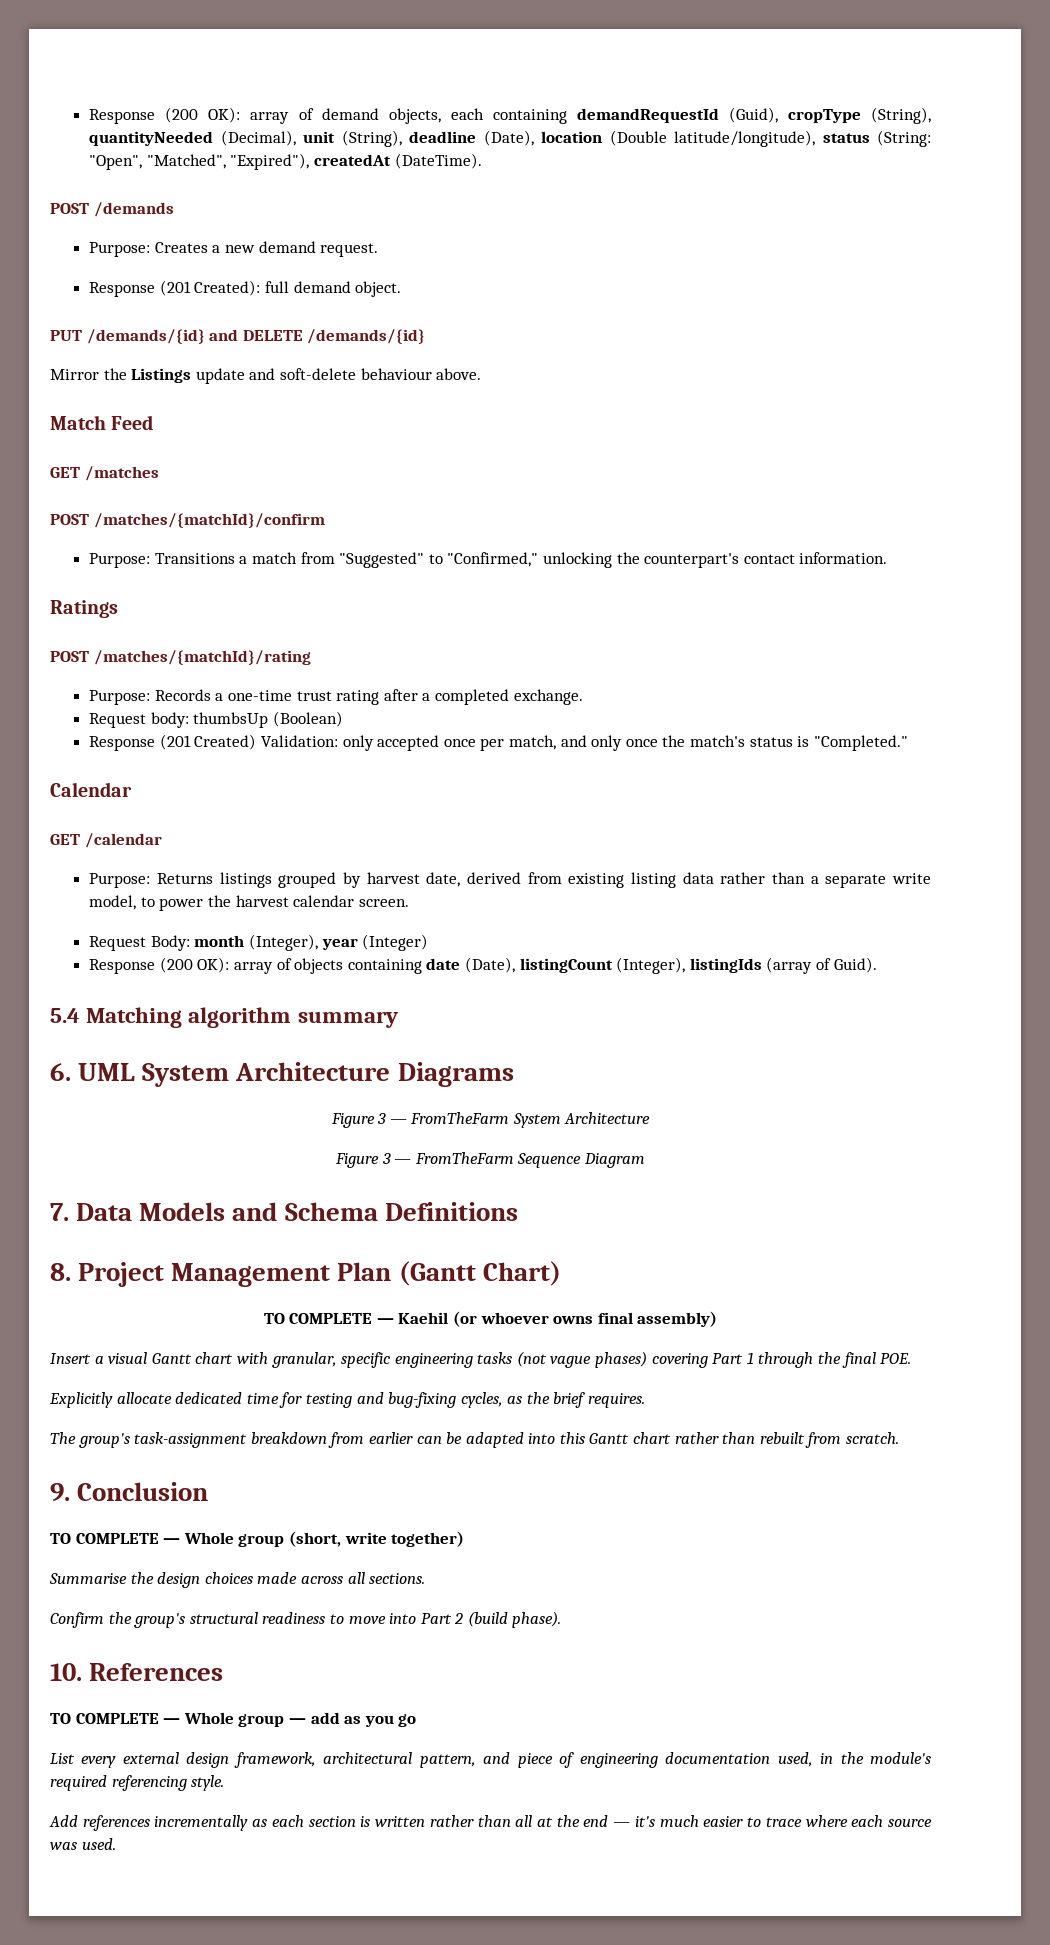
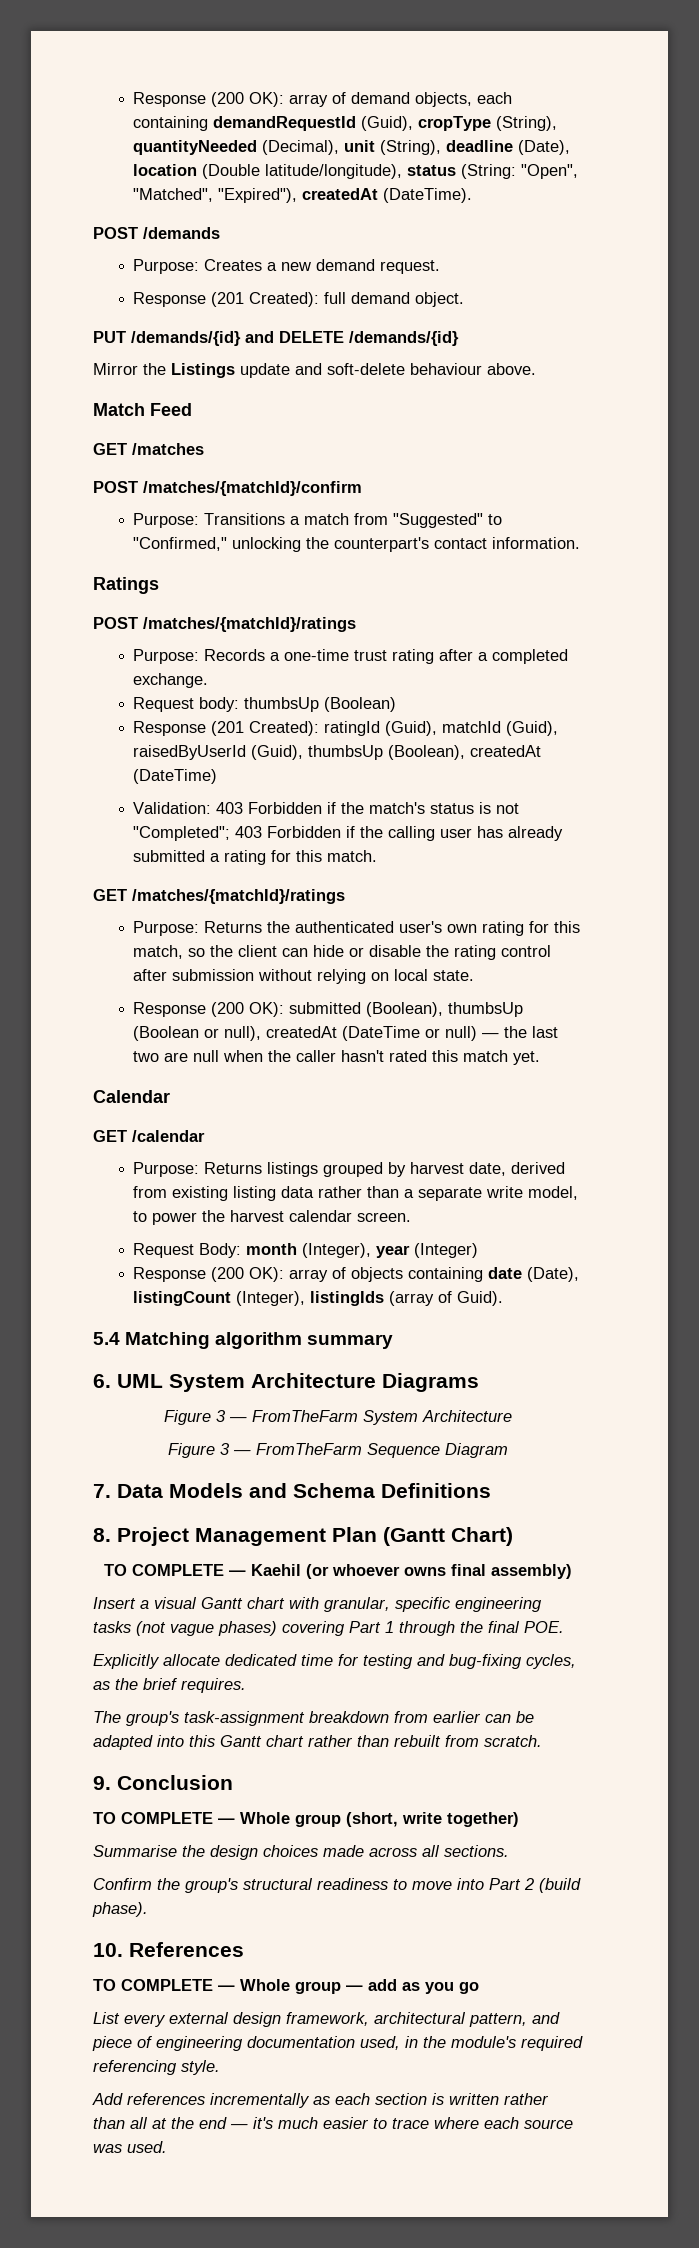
- POST /matches/{matchId}/rating
+ POST /matches/{matchId}/ratings
- Response (201 Created) Validation: only accepted once per match, and only once the match's status is "Completed."
+ Response (201 Created): ratingId (Guid), matchId (Guid), raisedByUserId (Guid), thumbsUp (Boolean), createdAt (DateTime)
+ Validation: 403 Forbidden if the match's status is not "Completed"; 403 Forbidden if the calling user has already submitted a rating for this match.
+ GET /matches/{matchId}/ratings
+ Purpose: Returns the authenticated user's own rating for this match, so the client can hide or disable the rating control after submission without relying on local state.
+ Response (200 OK): submitted (Boolean), thumbsUp (Boolean or null), createdAt (DateTime or null) — the last two are null when the caller hasn't rated this match yet.

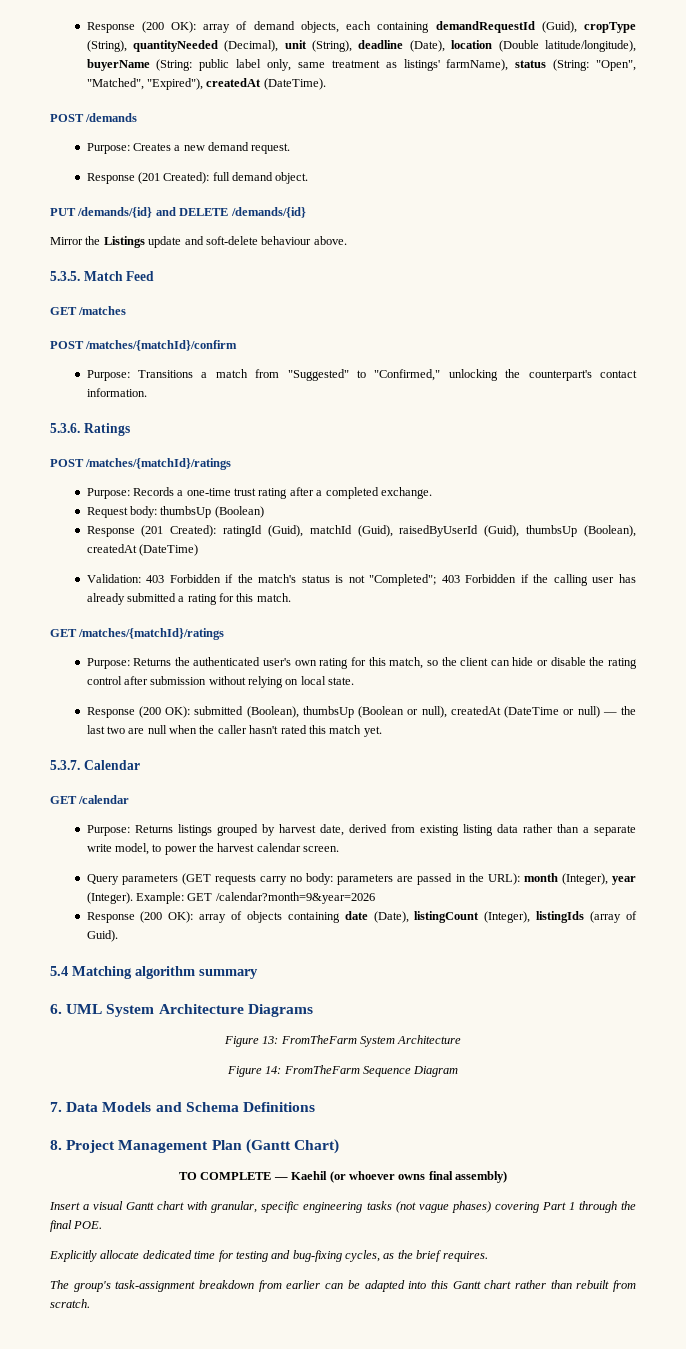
- Response (200 OK): array of demand objects, each containing demandRequestId (Guid), cropType (String), quantityNeeded (Decimal), unit (String), deadline (Date), location (Double latitude/longitude), status (String: "Open", "Matched", "Expired"), createdAt (DateTime).
+ Response (200 OK): array of demand objects, each containing demandRequestId (Guid), cropType (String), quantityNeeded (Decimal), unit (String), deadline (Date), location (Double latitude/longitude), buyerName (String: public label only, same treatment as listings' farmName), status (String: "Open", "Matched", "Expired"), createdAt (DateTime).
- Match Feed
+ 5.3.5. Match Feed
- Ratings
+ 5.3.6. Ratings
- Calendar
+ 5.3.7. Calendar
- Request Body: month (Integer), year (Integer)
+ Query parameters (GET requests carry no body: parameters are passed in the URL): month (Integer), year (Integer). Example: GET /calendar?month=9&year=2026
- Figure 3 — FromTheFarm System Architecture
+ Figure 13: FromTheFarm System Architecture
- Figure 3 — FromTheFarm Sequence Diagram
+ Figure 14: FromTheFarm Sequence Diagram
- 9. Conclusion
- TO COMPLETE — Whole group (short, write together)
- Summarise the design choices made across all sections.
- Confirm the group's structural readiness to move into Part 2 (build phase).
- 10. References
- TO COMPLETE — Whole group — add as you go
- List every external design framework, architectural pattern, and piece of engineering documentation used, in the module's required referencing style.
- Add references incrementally as each section is written rather than all at the end — it's much easier to trace where each source was used.

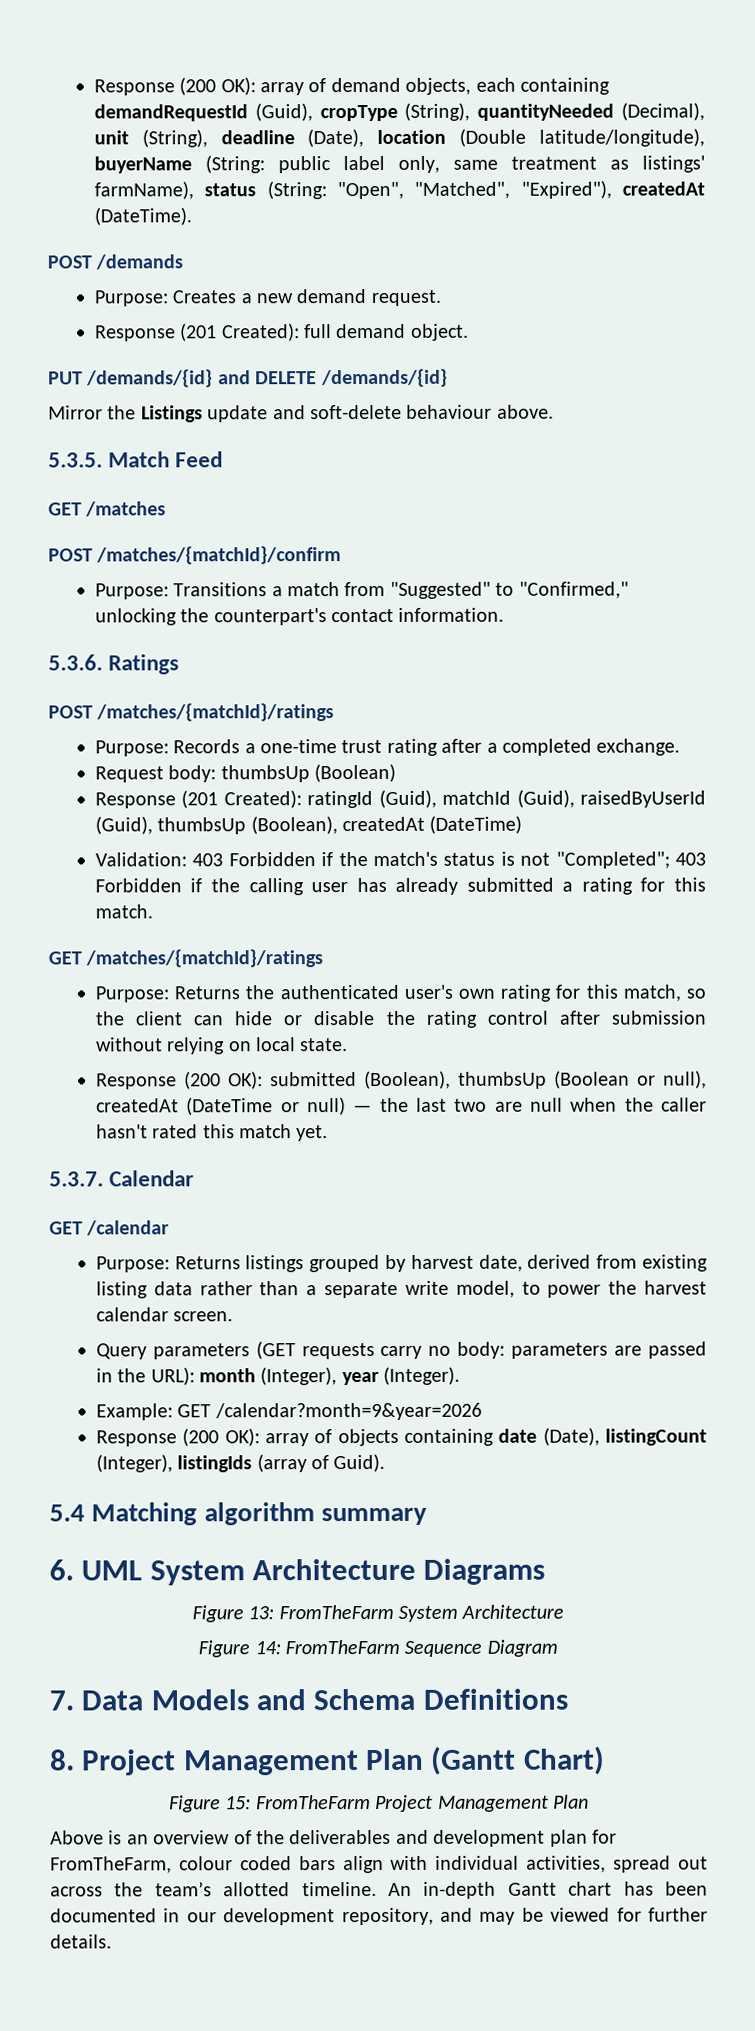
- Query parameters (GET requests carry no body: parameters are passed in the URL): month (Integer), year (Integer). Example: GET /calendar?month=9&year=2026
+ Query parameters (GET requests carry no body: parameters are passed in the URL): month (Integer), year (Integer).
+ Example: GET /calendar?month=9&year=2026
- TO COMPLETE — Kaehil (or whoever owns final assembly)
- Insert a visual Gantt chart with granular, specific engineering tasks (not vague phases) covering Part 1 through the final POE.
- Explicitly allocate dedicated time for testing and bug-fixing cycles, as the brief requires.
- The group's task-assignment breakdown from earlier can be adapted into this Gantt chart rather than rebuilt from scratch.
+ Figure 15: FromTheFarm Project Management Plan
+ Above is an overview of the deliverables and development plan for FromTheFarm, colour coded bars align with individual activities, spread out across the team’s allotted timeline. An in-depth Gantt chart has been documented in our development repository, and may be viewed for further details.

